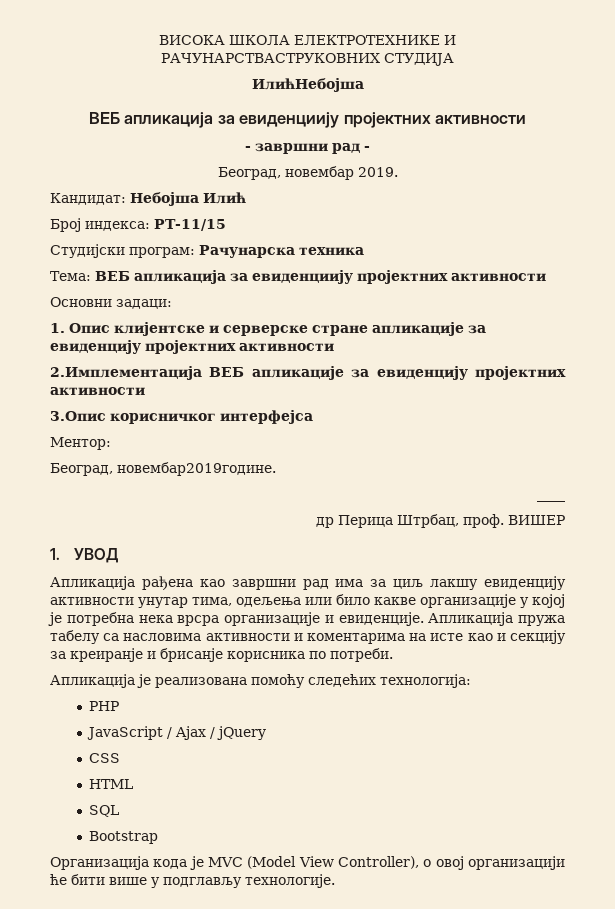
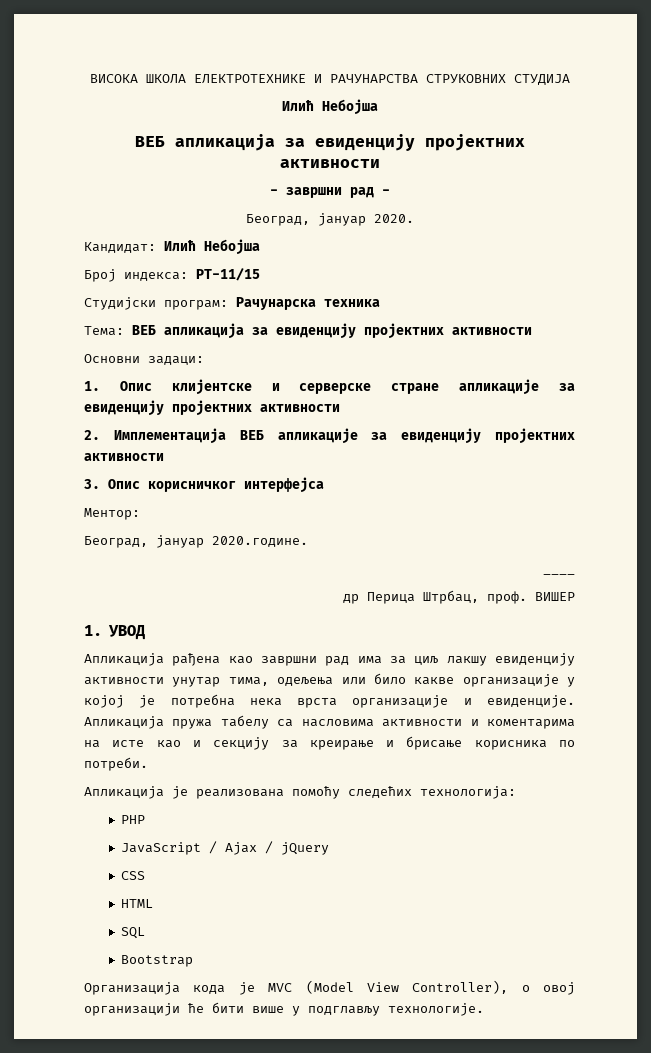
- ВИСОКА ШКОЛА ЕЛЕКТРОТЕХНИКЕ И РАЧУНАРСТВАСТРУКОВНИХ СТУДИЈА
- ИлићНебојша
- ВЕБ апликација за евиденциију пројектних активности
+ ВИСОКА ШКОЛА ЕЛЕКТРОТЕХНИКЕ И РАЧУНАРСТВА СТРУКОВНИХ СТУДИЈА
+ Илић Небојша
+ ВЕБ апликација за евиденцију пројектних активности
- Београд, новембар 2019.
+ Београд, јануар 2020.
- Кандидат: Небојша Илић
+ Кандидат: Илић Небојша
- Тема: ВЕБ апликација за евиденциију пројектних активности
+ Тема: ВЕБ апликација за евиденцију пројектних активности
- 2.Имплементација ВЕБ апликације за евиденцију пројектних активности
+ 2. Имплементација ВЕБ апликације за евиденцију пројектних активности
- 3.Опис корисничког интерфејса
+ 3. Опис корисничког интерфејса
- Београд, новембар2019годинe.
+ Београд, јануар 2020.годинe.
- Апликација рађена као завршни рад има за циљ лакшу евиденцију активности унутар тима, одељења или било какве организације у којој је потребна нека врсра организације и евиденције.
+ Апликација рађена као завршни рад има за циљ лакшу евиденцију активности унутар тима, одељења или било какве организације у којој је потребна нека врста организације и евиденције.
- Апликација пружа табелу са насловима активности и коментарима на исте као и секцију за креиранје и брисанје корисника по потреби.
+ Апликација пружа табелу са насловима активности и коментарима на исте као и секцију за креирање и брисање корисника по потреби.

